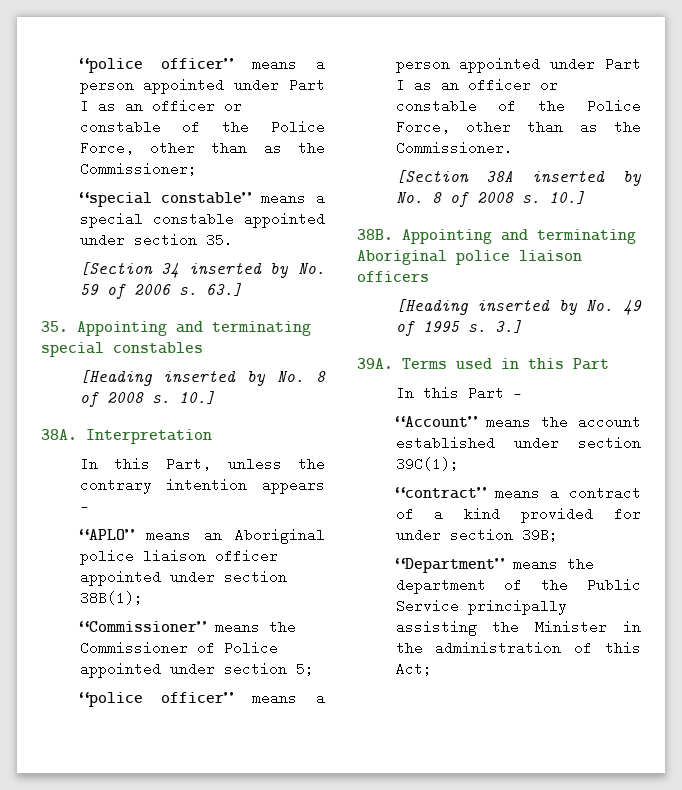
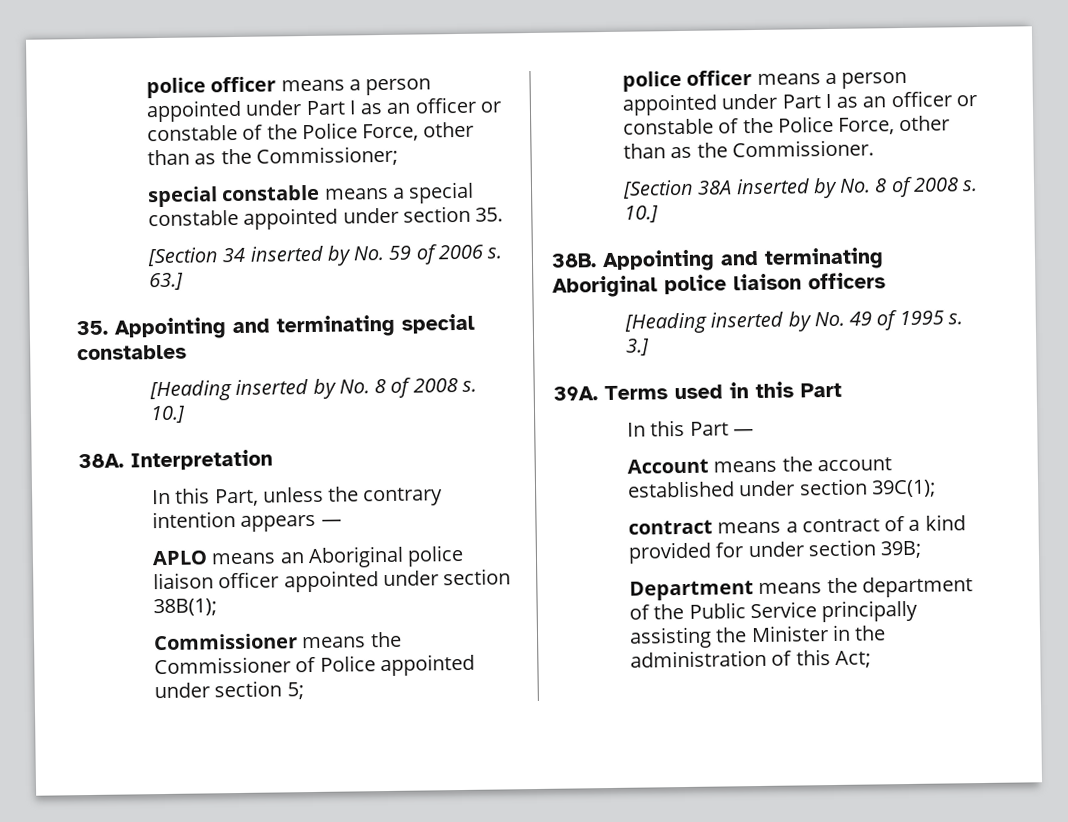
- “police officer” means a person appointed under Part I as an officer or constable of the Police Force, other than as the Commissioner;
+ police officer means a person appointed under Part I as an officer or constable of the Police Force, other than as the Commissioner;
- “special constable” means a special constable appointed under section 35.
+ special constable means a special constable appointed under section 35.
- “APLO” means an Aboriginal police liaison officer appointed under section 38B(1);
+ APLO means an Aboriginal police liaison officer appointed under section 38B(1);
- “Commissioner” means the Commissioner of Police appointed under section 5;
+ Commissioner means the Commissioner of Police appointed under section 5;
- “police officer” means a person appointed under Part I as an officer or constable of the Police Force, other than as the Commissioner.
+ police officer means a person appointed under Part I as an officer or constable of the Police Force, other than as the Commissioner.
- “Account” means the account established under section 39C(1);
+ Account means the account established under section 39C(1);
- “contract” means a contract of a kind provided for under section 39B;
+ contract means a contract of a kind provided for under section 39B;
- “Department” means the department of the Public Service principally assisting the Minister in the administration of this Act;
+ Department means the department of the Public Service principally assisting the Minister in the administration of this Act;

